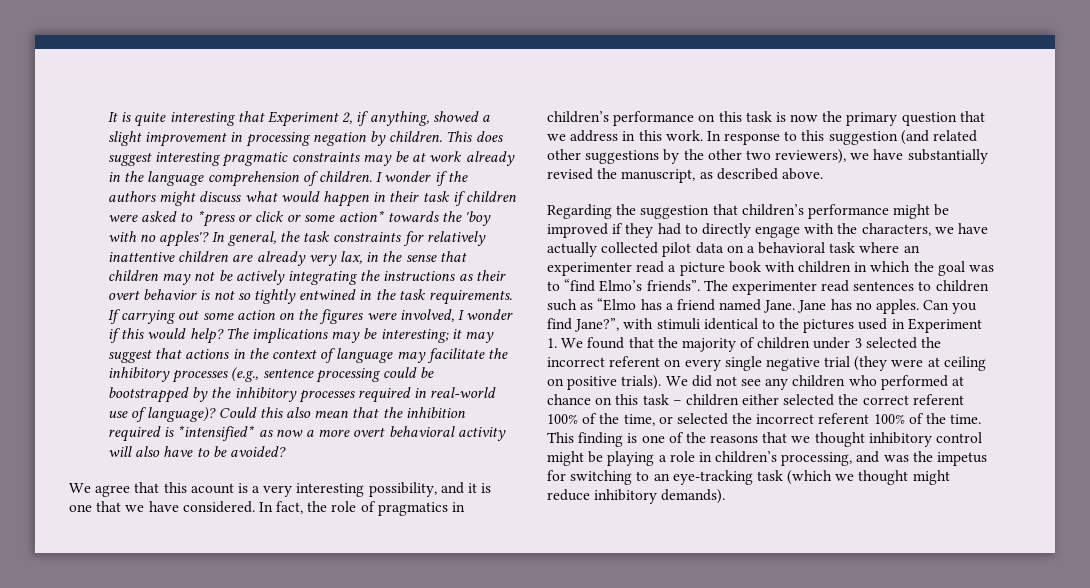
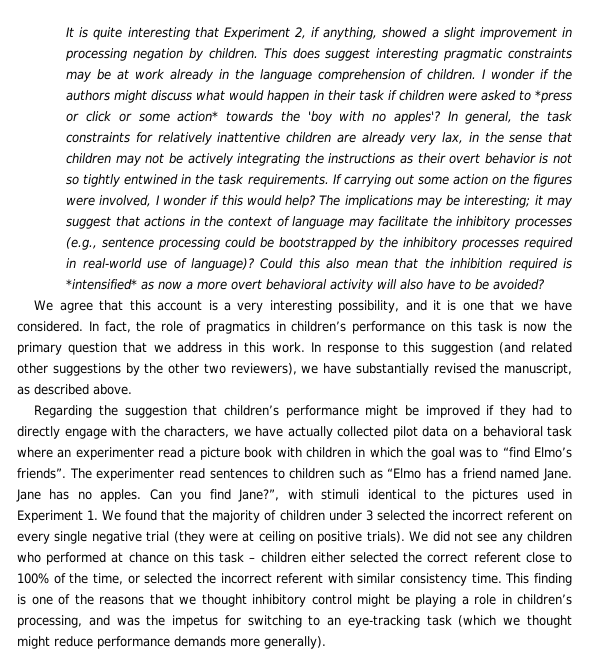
- We agree that this acount is a very interesting possibility, and it is one that we have considered.
+ We agree that this account is a very interesting possibility, and it is one that we have considered.
- We did not see any children who performed at chance on this task – children either selected the correct referent 100% of the time, or selected the incorrect referent 100% of the time.
+ We did not see any children who performed at chance on this task – children either selected the correct referent close to 100% of the time, or selected the incorrect referent with similar consistency time.
- This finding is one of the reasons that we thought inhibitory control might be playing a role in children’s processing, and was the impetus for switching to an eye-tracking task (which we thought might reduce inhibitory demands).
+ This finding is one of the reasons that we thought inhibitory control might be playing a role in children’s processing, and was the impetus for switching to an eye-tracking task (which we thought might reduce performance demands more generally).

